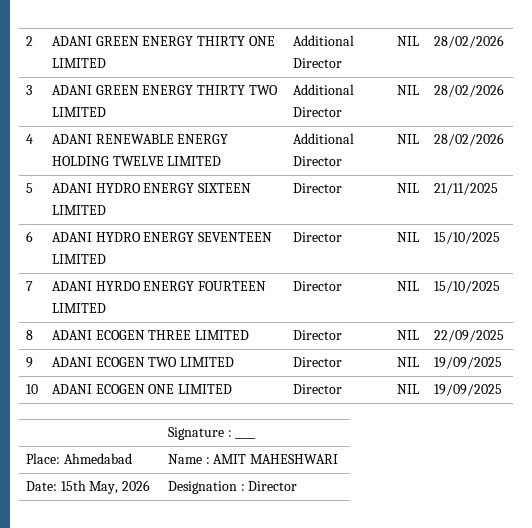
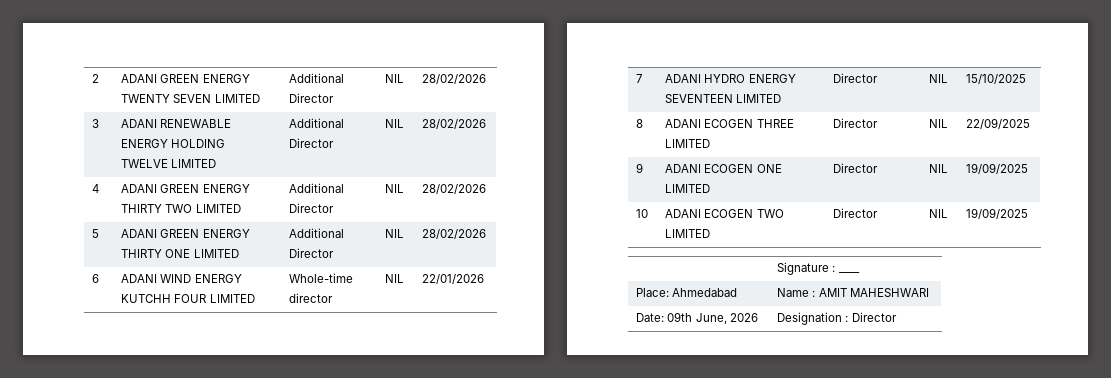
- 2 | ADANI GREEN ENERGY THIRTY ONE LIMITED | Additional Director | NIL | 28/02/2026
+ 2 | ADANI GREEN ENERGY TWENTY SEVEN LIMITED | Additional Director | NIL | 28/02/2026
+ 3 | ADANI RENEWABLE ENERGY HOLDING TWELVE LIMITED | Additional Director | NIL | 28/02/2026
+ 4 | ADANI GREEN ENERGY THIRTY TWO LIMITED | Additional Director | NIL | 28/02/2026
+ 5 | ADANI GREEN ENERGY THIRTY ONE LIMITED | Additional Director | NIL | 28/02/2026
- 3 | ADANI GREEN ENERGY THIRTY TWO LIMITED | Additional Director | NIL | 28/02/2026
- 4 | ADANI RENEWABLE ENERGY HOLDING TWELVE LIMITED | Additional Director | NIL | 28/02/2026
- 5 | ADANI HYDRO ENERGY SIXTEEN LIMITED | Director | NIL | 21/11/2025
- 6 | ADANI HYDRO ENERGY SEVENTEEN LIMITED | Director | NIL | 15/10/2025
+ 6 | ADANI WIND ENERGY KUTCHH FOUR LIMITED | Whole-time director | NIL | 22/01/2026
+ 7 | ADANI HYDRO ENERGY SEVENTEEN LIMITED | Director | NIL | 15/10/2025
- 7 | ADANI HYRDO ENERGY FOURTEEN LIMITED | Director | NIL | 15/10/2025
- 9 | ADANI ECOGEN TWO LIMITED | Director | NIL | 19/09/2025
+ 9 | ADANI ECOGEN ONE LIMITED | Director | NIL | 19/09/2025
- 10 | ADANI ECOGEN ONE LIMITED | Director | NIL | 19/09/2025
+ 10 | ADANI ECOGEN TWO LIMITED | Director | NIL | 19/09/2025
- Date: 15th May, 2026 | Designation : Director
+ Date: 09th June, 2026 | Designation : Director

